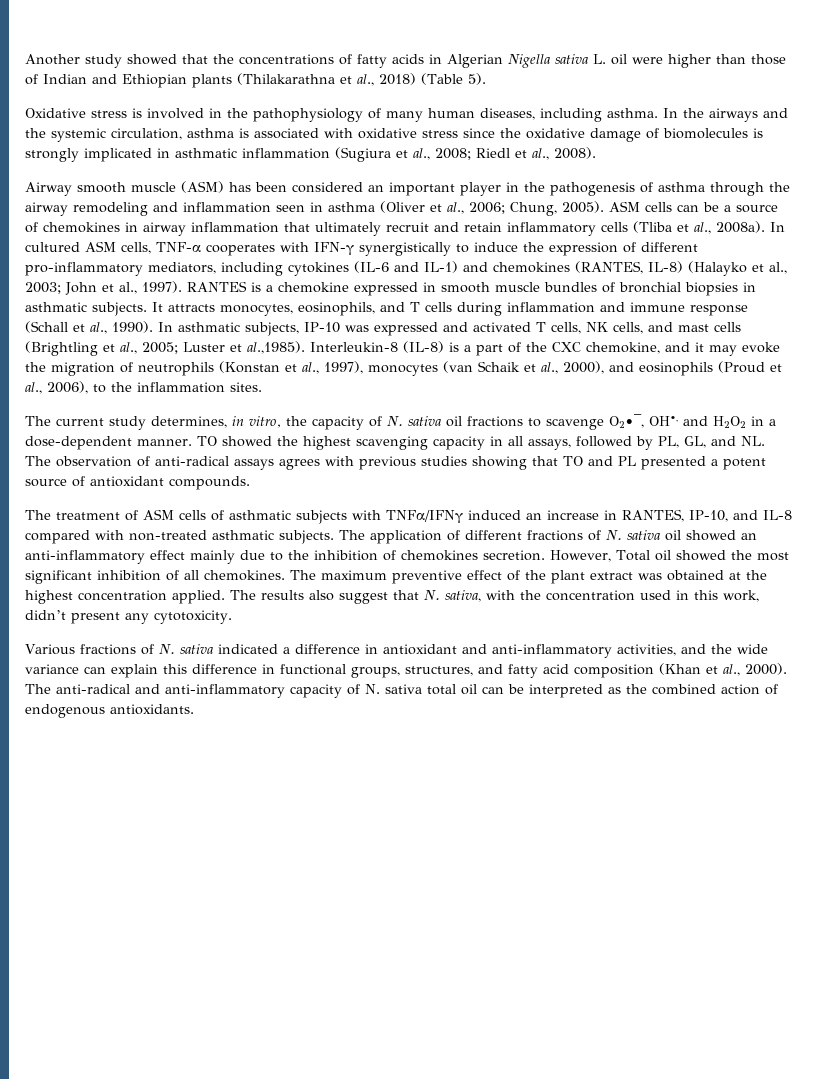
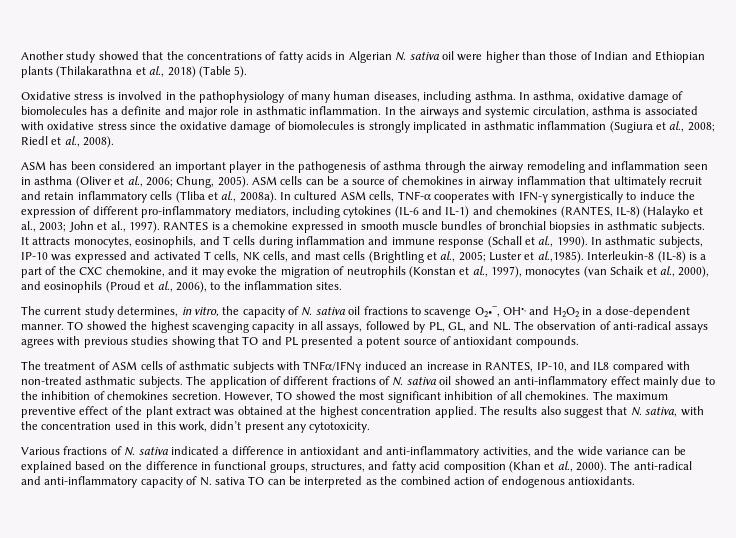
- Another study showed that the concentrations of fatty acids in Algerian Nigella sativa L. oil were higher than those of Indian and Ethiopian plants (Thilakarathna et al., 2018) (Table 5).
+ Another study showed that the concentrations of fatty acids in Algerian N. sativa oil were higher than those of Indian and Ethiopian plants (Thilakarathna et al., 2018) (Table 5).
- In the airways and the systemic circulation, asthma is associated with oxidative stress since the oxidative damage of biomolecules is strongly implicated in asthmatic inflammation (Sugiura et al., 2008; Riedl et al., 2008).
+ In asthma, oxidative damage of biomolecules has a definite and major role in asthmatic inflammation. In the airways and systemic circulation, asthma is associated with oxidative stress since the oxidative damage of biomolecules is strongly implicated in asthmatic inflammation (Sugiura et al., 2008; Riedl et al., 2008).
- Airway smooth muscle (ASM) has been considered an important player in the pathogenesis of asthma through the airway remodeling and inflammation seen in asthma (Oliver et al., 2006; Chung, 2005).
+ ASM has been considered an important player in the pathogenesis of asthma through the airway remodeling and inflammation seen in asthma (Oliver et al., 2006; Chung, 2005).
- The treatment of ASM cells of asthmatic subjects with TNFα/IFNγ induced an increase in RANTES, IP-10, and IL-8 compared with non-treated asthmatic subjects.
+ The treatment of ASM cells of asthmatic subjects with TNFα/IFNγ induced an increase in RANTES, IP-10, and IL8 compared with non-treated asthmatic subjects.
- However, Total oil showed the most significant inhibition of all chemokines.
+ However, TO showed the most significant inhibition of all chemokines.
- Various fractions of N. sativa indicated a difference in antioxidant and anti-inflammatory activities, and the wide variance can explain this difference in functional groups, structures, and fatty acid composition (Khan et al., 2000).
+ Various fractions of N. sativa indicated a difference in antioxidant and anti-inflammatory activities, and the wide variance can be explained based on the difference in functional groups, structures, and fatty acid composition (Khan et al., 2000).
- The anti-radical and anti-inflammatory capacity of N. sativa total oil can be interpreted as the combined action of endogenous antioxidants.
+ The anti-radical and anti-inflammatory capacity of N. sativa TO can be interpreted as the combined action of endogenous antioxidants.

